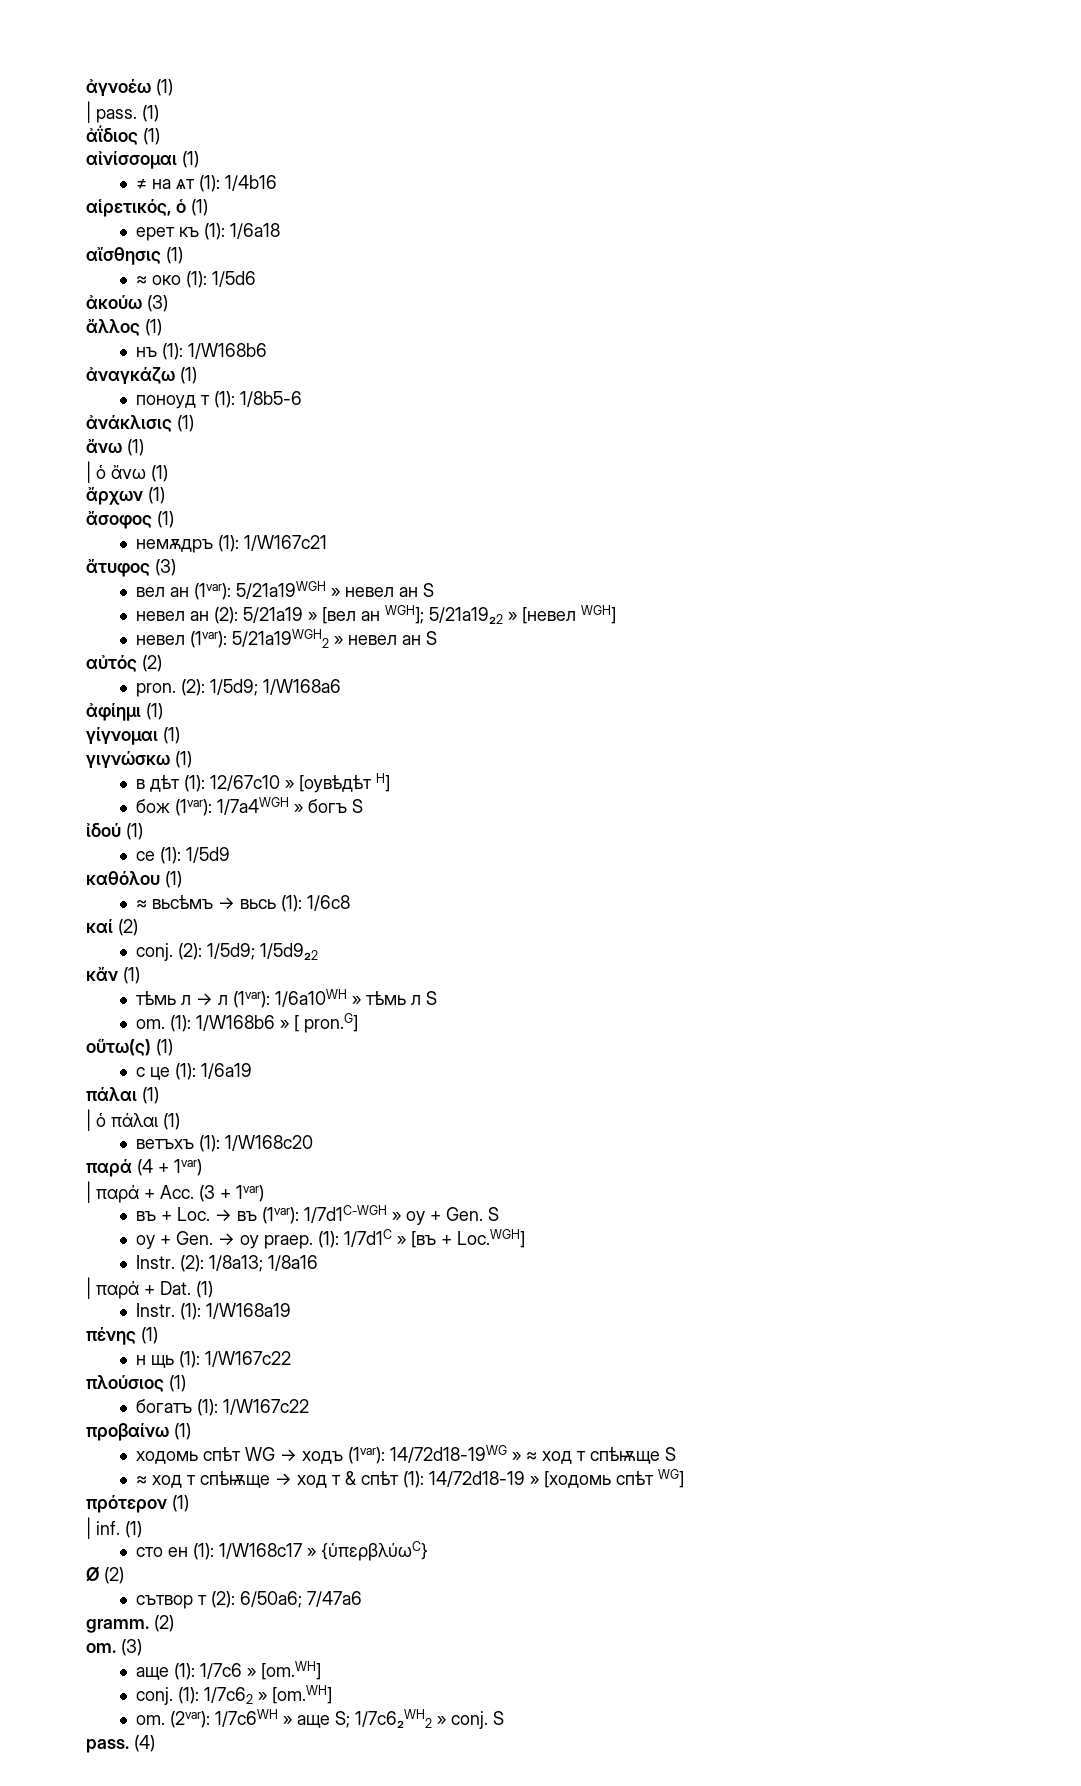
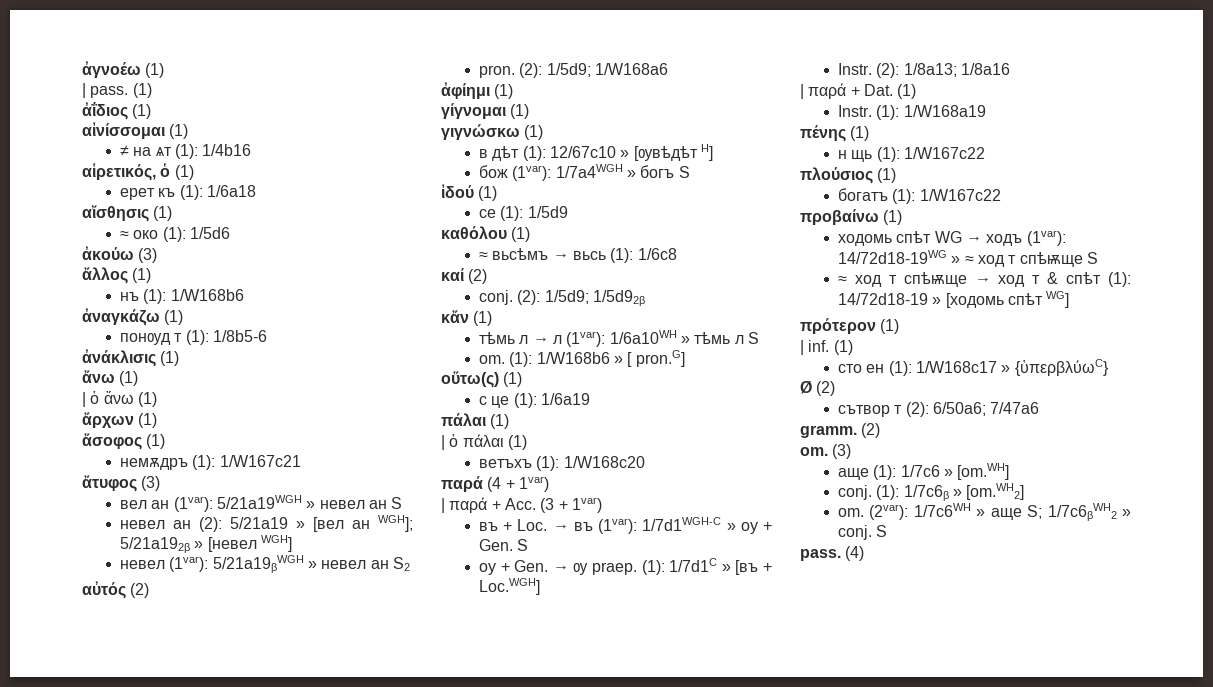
- невел ан (2): 5/21a19 » [вел ан WGH]; 5/21a19₂2 » [невел WGH]
+ невел ан (2): 5/21a19 » [вел ан WGH]; 5/21a192β » [невел WGH]
- невел (1var): 5/21a19WGH2 » невел ан S
+ невел (1var): 5/21a19βWGH » невел ан S2
- (2): 1/5d9; 1/5d9₂2
+ (2): 1/5d9; 1/5d92β
- въ + Loc. → въ (1var): 1/7d1C-WGH » оу + Gen. S
+ въ + Loc. → въ (1var): 1/7d1WGH-C » оу + Gen. S
- (1): 1/7c62 » [om.WH]
+ (1): 1/7c6β » [om.WH2]
- (2var): 1/7c6WH » аще S; 1/7c6₂WH2 » conj.
+ (2var): 1/7c6WH » аще S; 1/7c6βWH2 » conj.

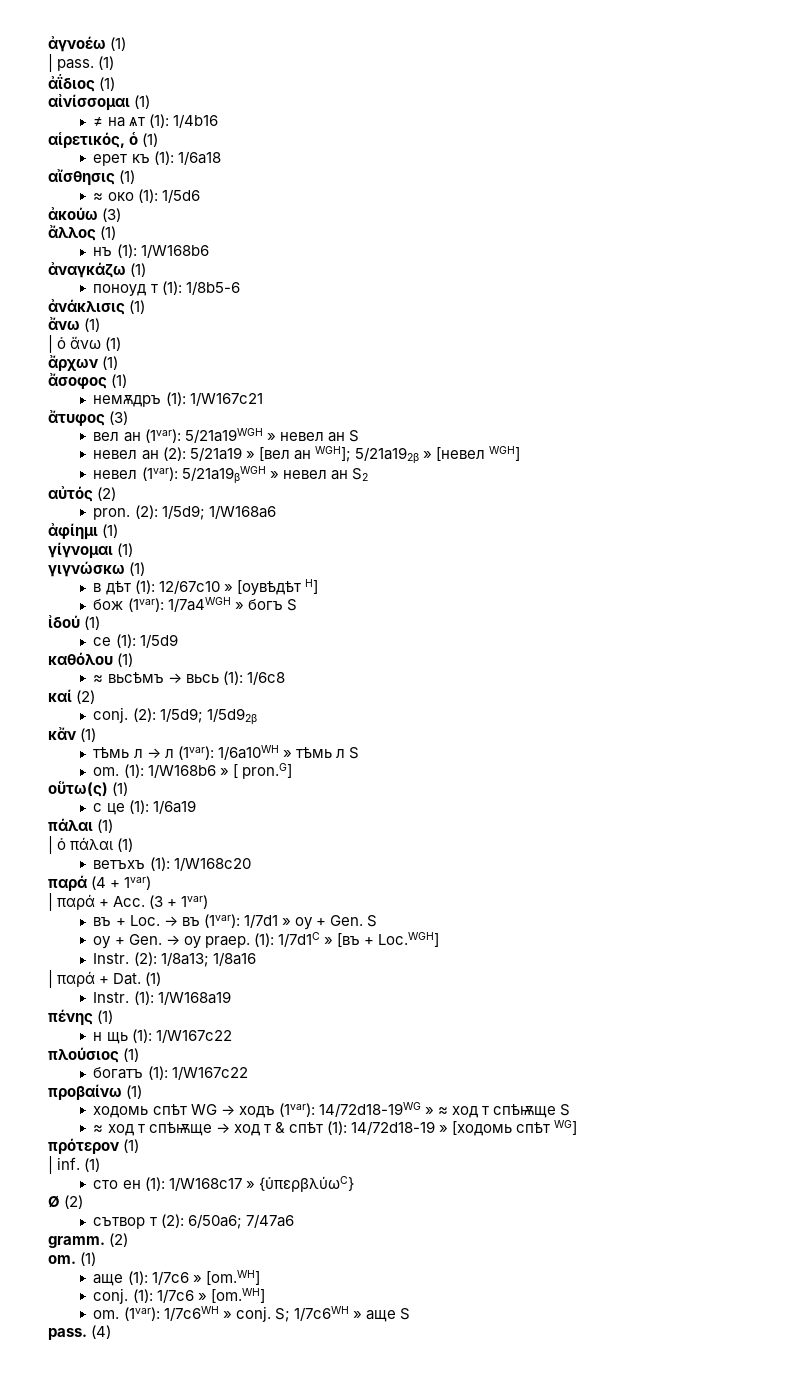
- въ + Loc. → въ (1var): 1/7d1WGH-C » оу + Gen. S
+ въ + Loc. → въ (1var): 1/7d1 » оу + Gen. S
- om. (3)
+ om. (1)
- conj. (1): 1/7c6β » [om.WH2]
- om. (2var): 1/7c6WH » аще S; 1/7c6βWH2 » conj. S
+ conj. (1): 1/7c6 » [om.WH]
+ om. (1var): 1/7c6WH » conj. S; 1/7c6WH » аще S

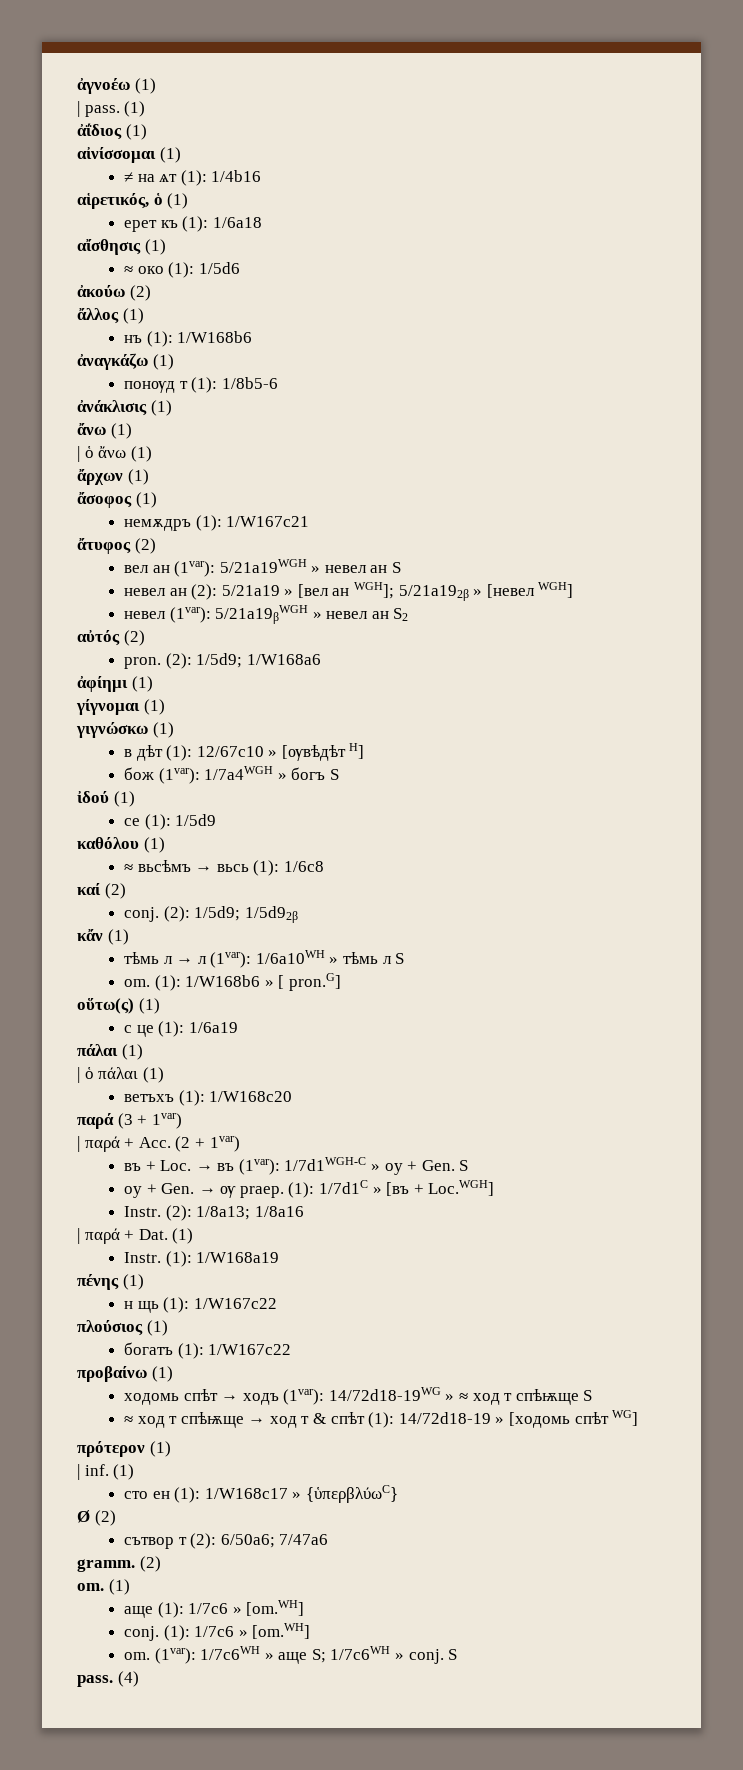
- ἀκούω (3)
+ ἀκούω (2)
- ἄτυφος (3)
+ ἄτυφος (2)
- παρά (4 + 1var)
+ παρά (3 + 1var)
- | παρά + Acc. (3 + 1var)
+ | παρά + Acc. (2 + 1var)
- въ + Loc. → въ (1var): 1/7d1 » оу + Gen. S
+ въ + Loc. → въ (1var): 1/7d1WGH-C » оу + Gen. S
- ходомь спѣт WG → ходъ (1var): 14/72d18-19WG » ≈ ход т спѣѭще S
+ ходомь спѣт → ходъ (1var): 14/72d18-19WG » ≈ ход т спѣѭще S
- (1var): 1/7c6WH » conj. S; 1/7c6WH » аще S
+ (1var): 1/7c6WH » аще S; 1/7c6WH » conj. S

